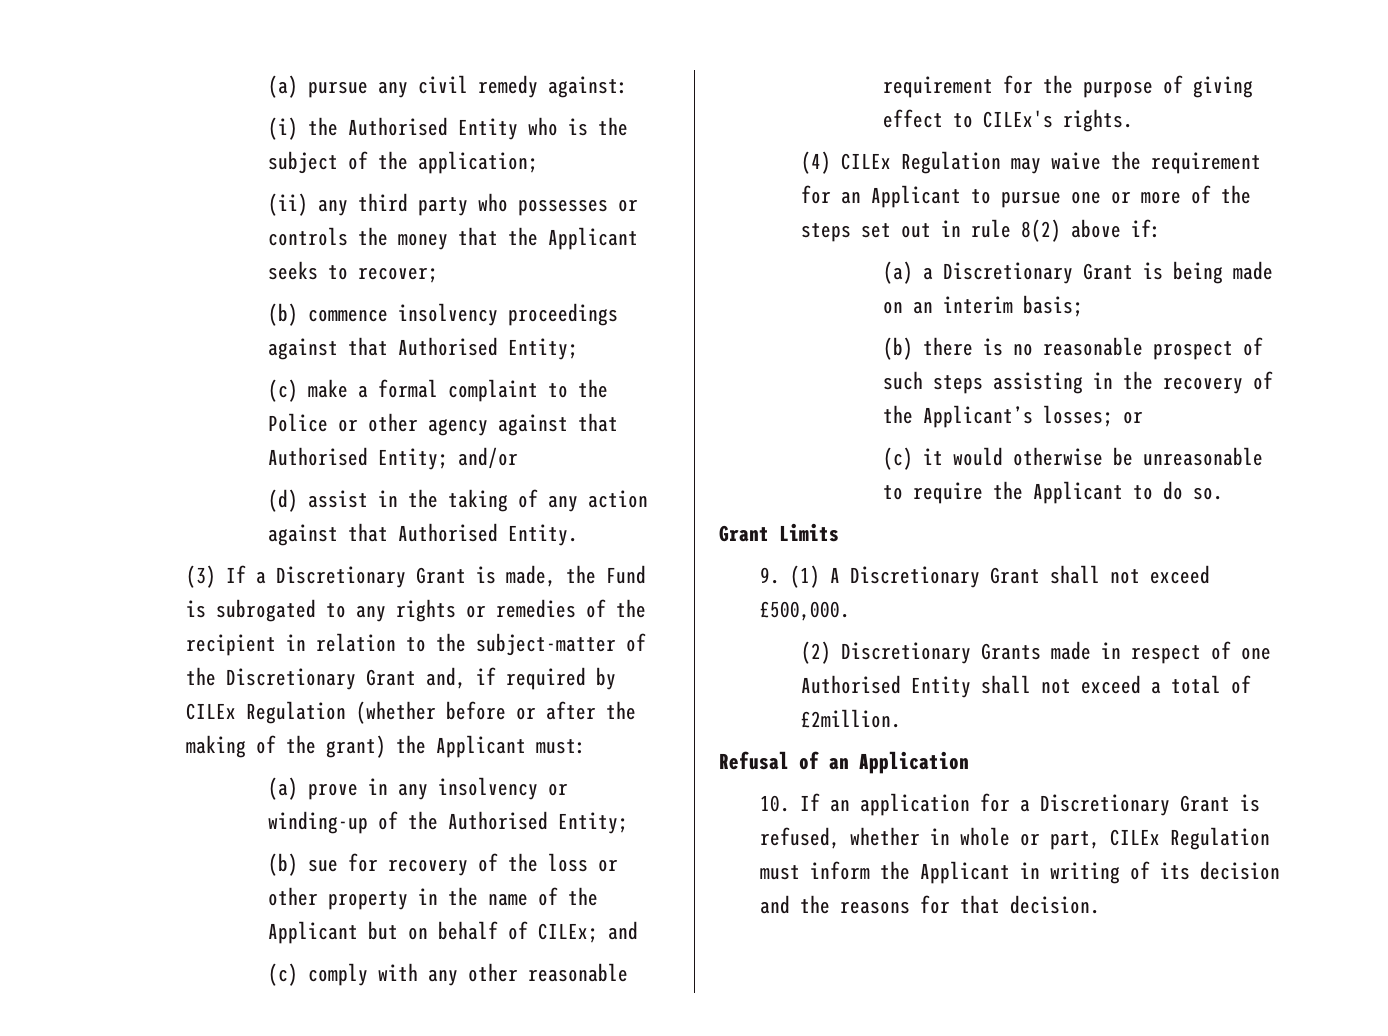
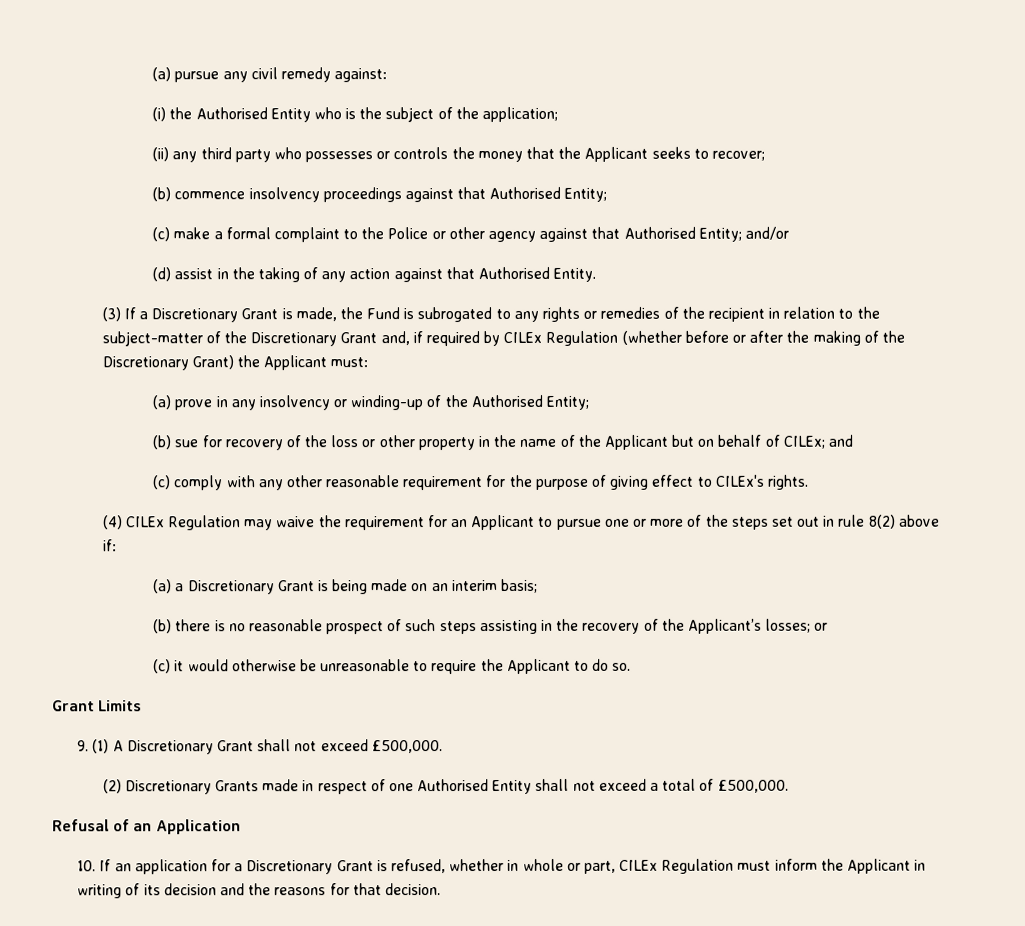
- (3) If a Discretionary Grant is made, the Fund is subrogated to any rights or remedies of the recipient in relation to the subject-matter of the Discretionary Grant and, if required by CILEx Regulation (whether before or after the making of the grant) the Applicant must:
+ (3) If a Discretionary Grant is made, the Fund is subrogated to any rights or remedies of the recipient in relation to the subject-matter of the Discretionary Grant and, if required by CILEx Regulation (whether before or after the making of the Discretionary Grant) the Applicant must:
- (2) Discretionary Grants made in respect of one Authorised Entity shall not exceed a total of £2million.
+ (2) Discretionary Grants made in respect of one Authorised Entity shall not exceed a total of £500,000.

